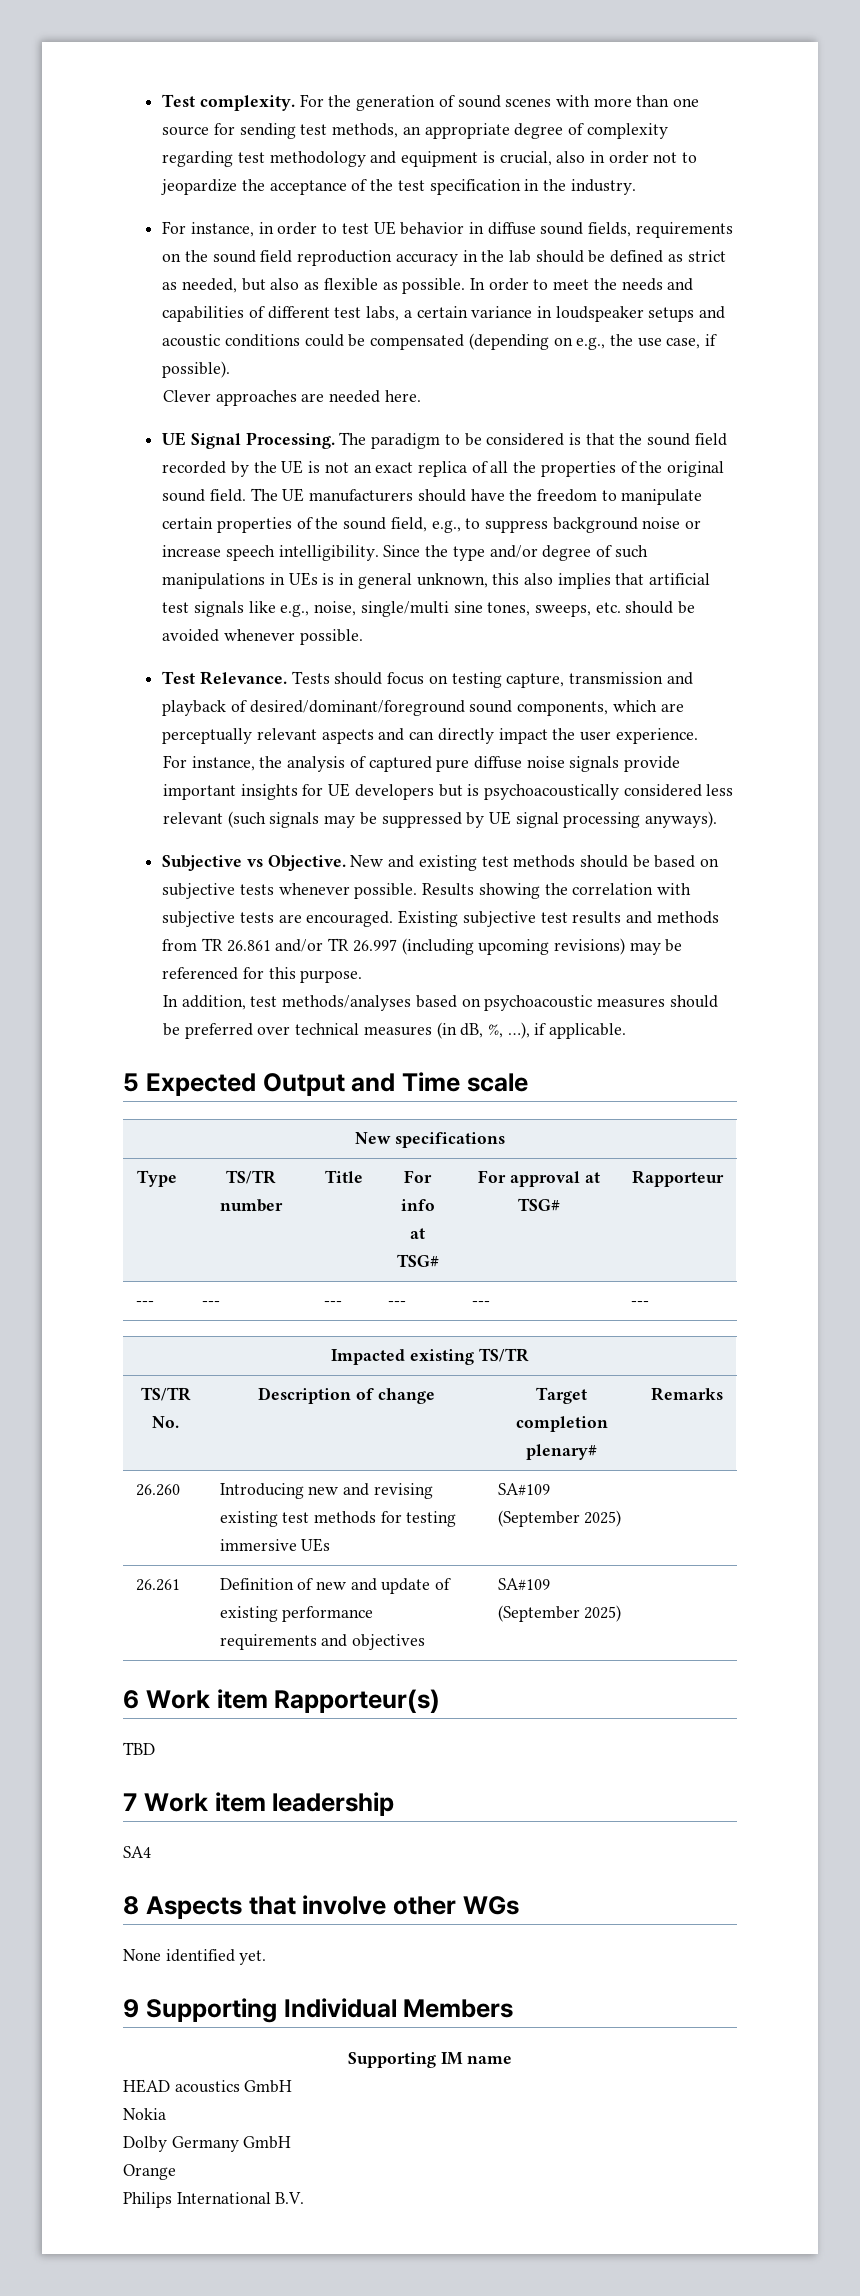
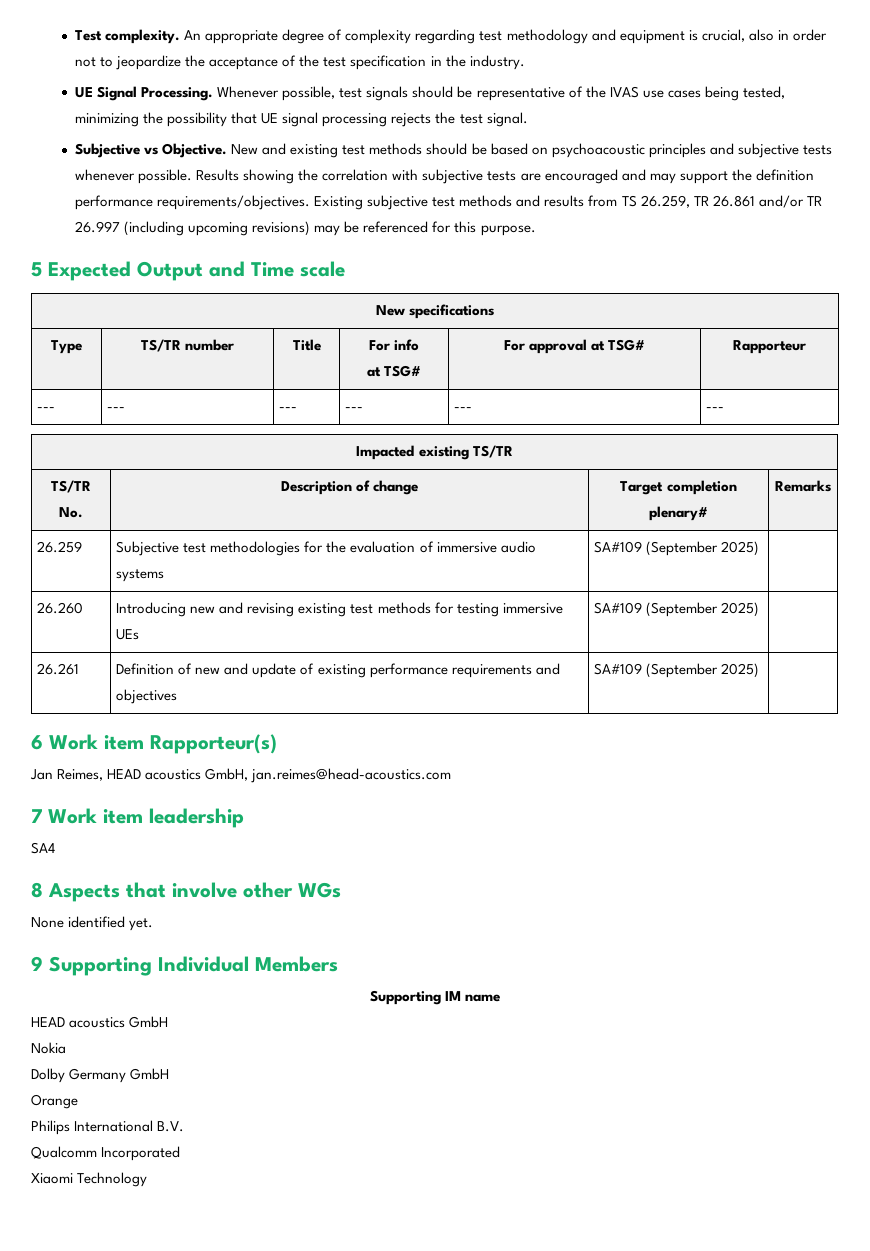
- For the generation of sound scenes with more than one source for sending test methods, an appropriate degree of complexity regarding test methodology and equipment is crucial, also in order not to jeopardize the acceptance of the test specification in the industry.
+ An appropriate degree of complexity regarding test methodology and equipment is crucial, also in order not to jeopardize the acceptance of the test specification in the industry.
- For instance, in order to test UE behavior in diffuse sound fields, requirements on the sound field reproduction accuracy in the lab should be defined as strict as needed, but also as flexible as possible. In order to meet the needs and capabilities of different test labs, a certain variance in loudspeaker setups and acoustic conditions could be compensated (depending on e.g., the use case, if possible).
- Clever approaches are needed here.
- UE Signal Processing. The paradigm to be considered is that the sound field recorded by the UE is not an exact replica of all the properties of the original sound field. The UE manufacturers should have the freedom to manipulate certain properties of the sound field, e.g., to suppress background noise or increase speech intelligibility. Since the type and/or degree of such manipulations in UEs is in general unknown, this also implies that artificial test signals like e.g., noise, single/multi sine tones, sweeps, etc. should be avoided whenever possible.
- Test Relevance. Tests should focus on testing capture, transmission and playback of desired/dominant/foreground sound components, which are perceptually relevant aspects and can directly impact the user experience.
- For instance, the analysis of captured pure diffuse noise signals provide important insights for UE developers but is psychoacoustically considered less relevant (such signals may be suppressed by UE signal processing anyways).
+ UE Signal Processing. Whenever possible, test signals should be representative of the IVAS use cases being tested, minimizing the possibility that UE signal processing rejects the test signal.
- New and existing test methods should be based on subjective tests whenever possible.
+ New and existing test methods should be based on psychoacoustic principles and subjective tests whenever possible.
- Results showing the correlation with subjective tests are encouraged. Existing subjective test results and methods from TR 26.861 and/or TR 26.997 (including upcoming revisions) may be referenced for this purpose.
+ Results showing the correlation with subjective tests are encouraged and may support the definition performance requirements/objectives. Existing subjective test methods and results from TS 26.259, TR 26.861 and/or TR 26.997 (including upcoming revisions) may be referenced for this purpose.
- In addition, test methods/analyses based on psychoacoustic measures should be preferred over technical measures (in dB, %, …), if applicable.
+ 26.259 | Subjective test methodologies for the evaluation of immersive audio systems | SA#109 (September 2025) |
- TBD
+ Jan Reimes, HEAD acoustics GmbH, jan.reimes@head-acoustics.com
+ Qualcomm Incorporated
+ Xiaomi Technology

